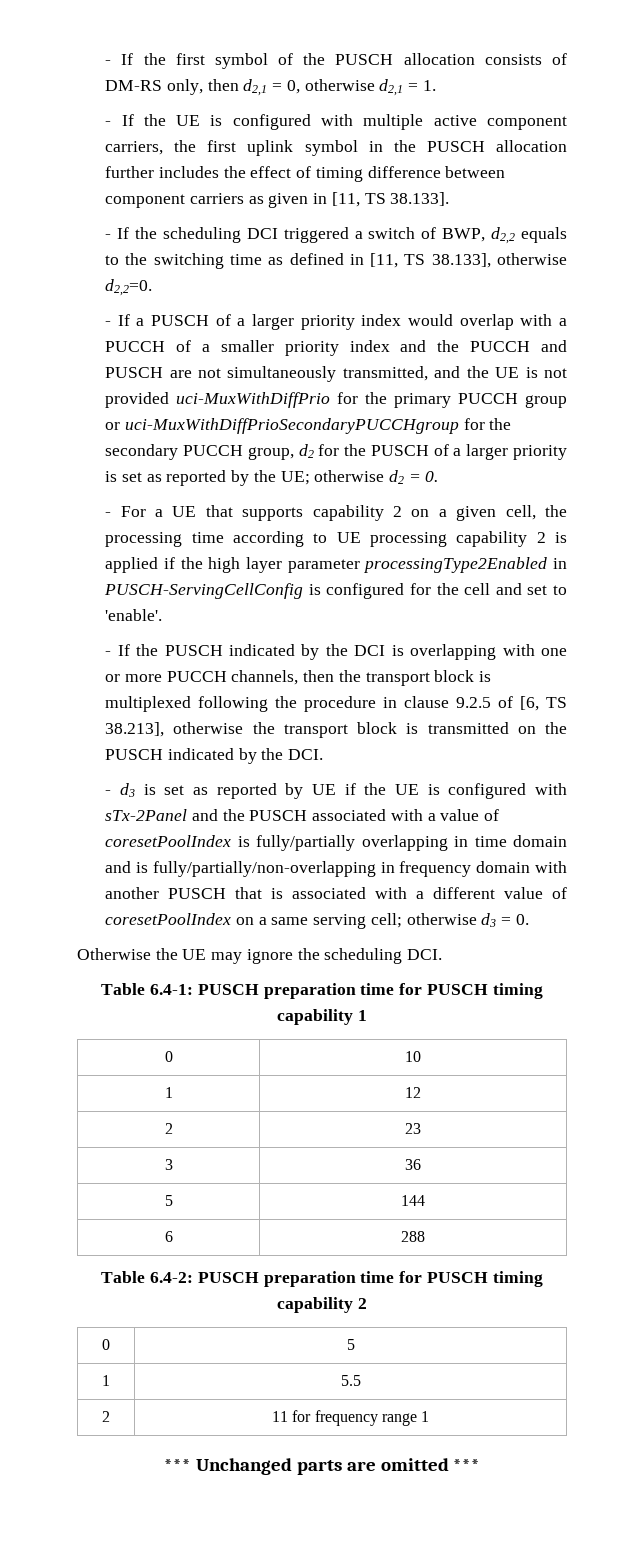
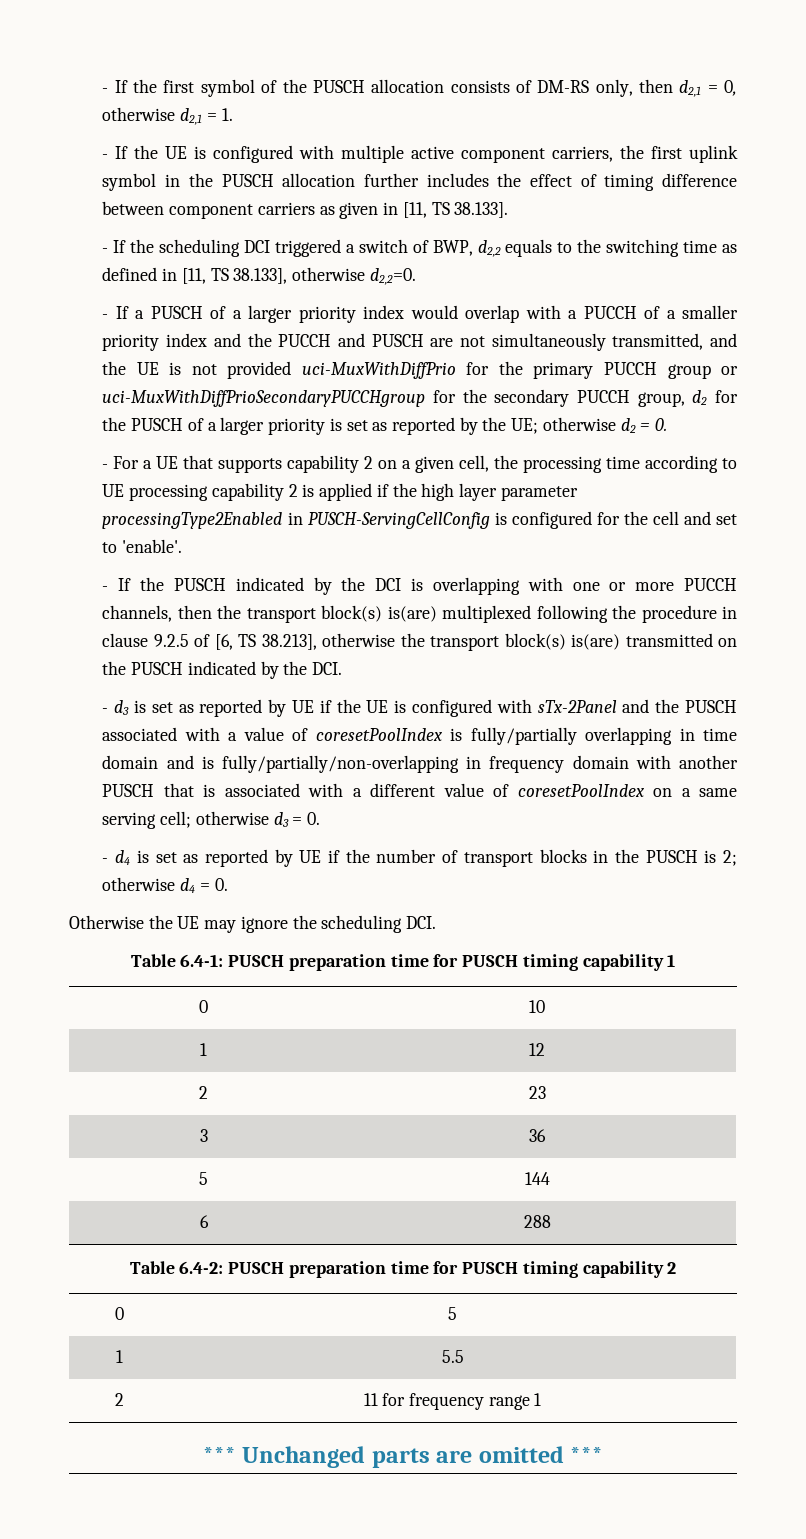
- - If the PUSCH indicated by the DCI is overlapping with one or more PUCCH channels, then the transport block is multiplexed following the procedure in clause 9.2.5 of [6, TS 38.213], otherwise the transport block is transmitted on the PUSCH indicated by the DCI.
+ - If the PUSCH indicated by the DCI is overlapping with one or more PUCCH channels, then the transport block(s) is(are) multiplexed following the procedure in clause 9.2.5 of [6, TS 38.213], otherwise the transport block(s) is(are) transmitted on the PUSCH indicated by the DCI.
+ - d4 is set as reported by UE if the number of transport blocks in the PUSCH is 2; otherwise d4 = 0.

